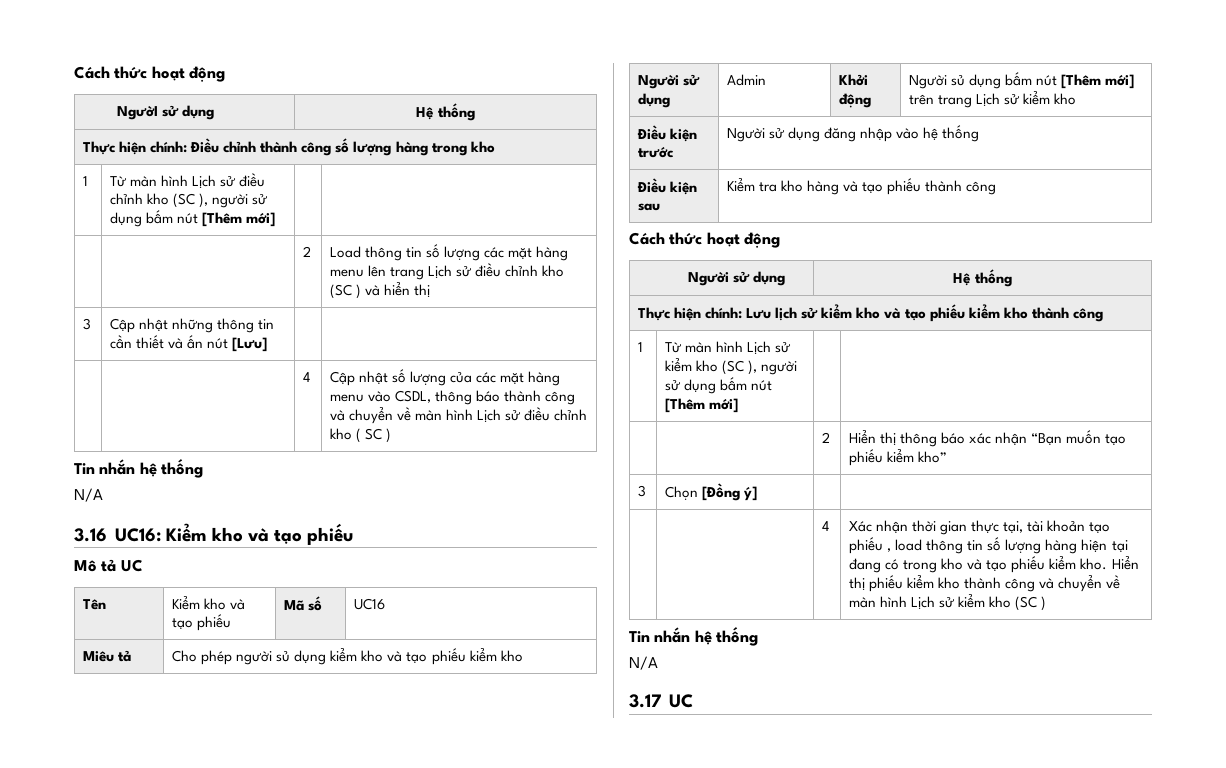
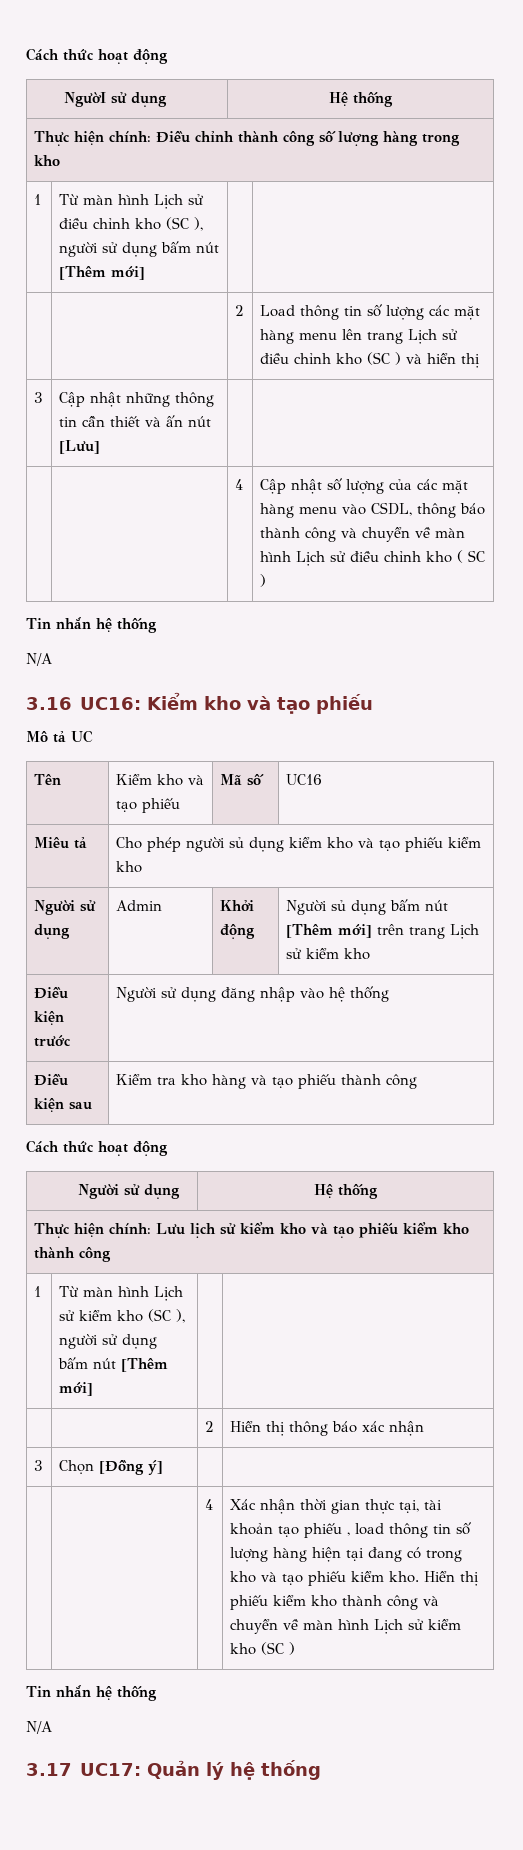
- | | 2 | Hiển thị thông báo xác nhận “Bạn muốn tạo phiếu kiểm kho”
+ | | 2 | Hiển thị thông báo xác nhận
- 3.17 UC
+ 3.17 UC17: Quản lý hệ thống

